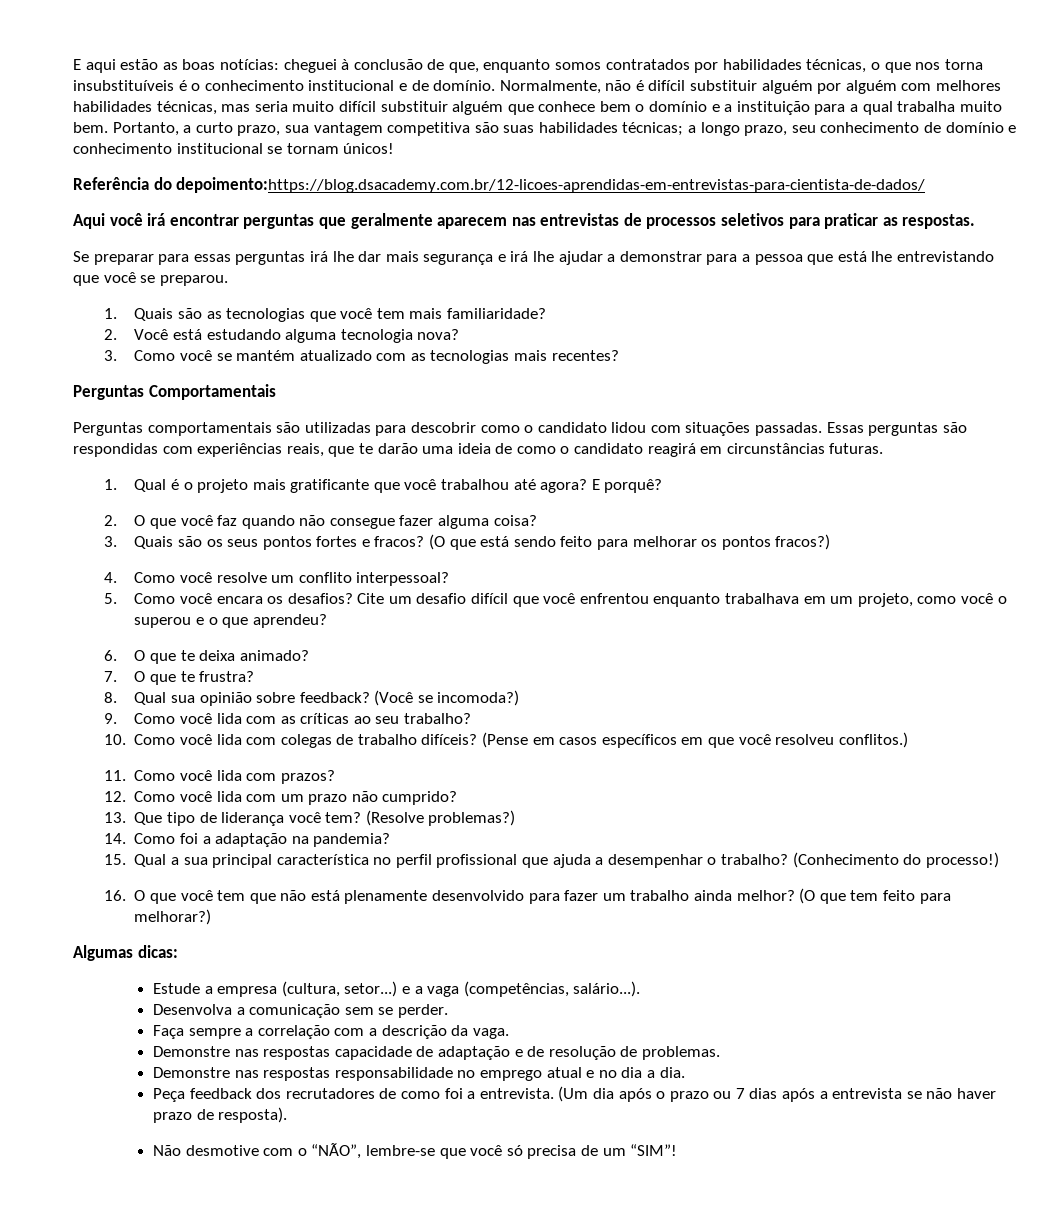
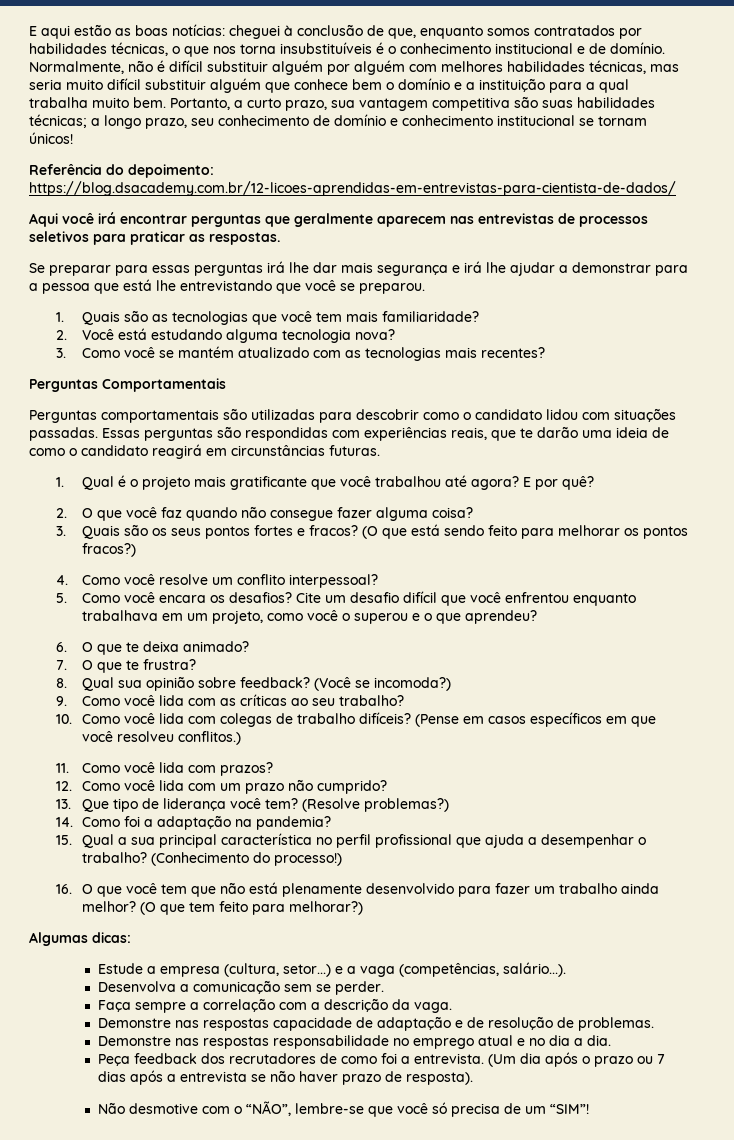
- Referência do depoimento:https://blog.dsacademy.com.br/12-licoes-aprendidas-em-entrevistas-para-cientista-de-dados/
+ Referência do depoimento: https://blog.dsacademy.com.br/12-licoes-aprendidas-em-entrevistas-para-cientista-de-dados/
- E porquê?
+ E por quê?

